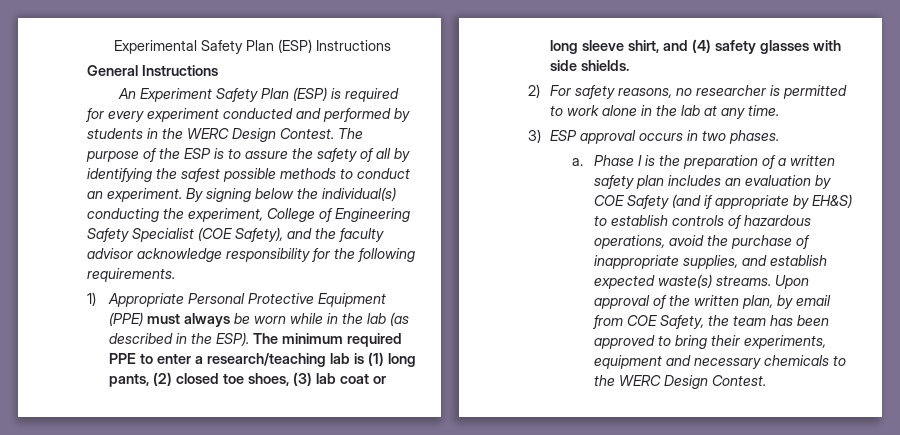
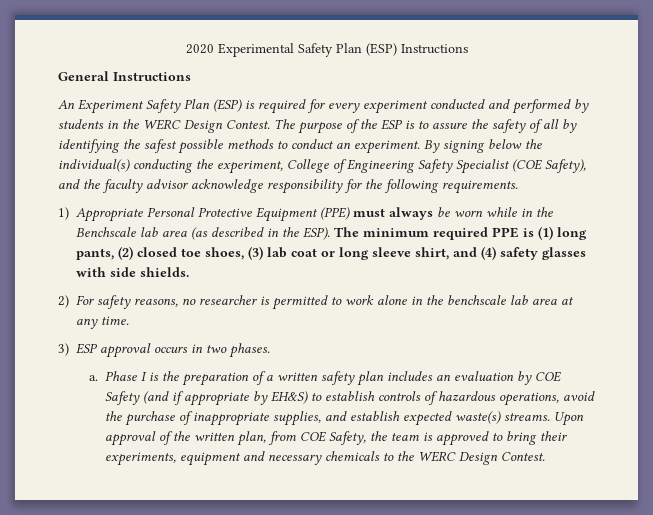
- Experimental Safety Plan (ESP) Instructions
+ 2020 Experimental Safety Plan (ESP) Instructions
- 1) Appropriate Personal Protective Equipment (PPE) must always be worn while in the lab (as described in the ESP).
+ 1) Appropriate Personal Protective Equipment (PPE) must always be worn while in the Benchscale lab area (as described in the ESP).
- The minimum required PPE to enter a research/teaching lab is (1) long pants, (2) closed toe shoes, (3) lab coat or long sleeve shirt, and (4) safety glasses with side shields.
+ The minimum required PPE is (1) long pants, (2) closed toe shoes, (3) lab coat or long sleeve shirt, and (4) safety glasses with side shields.
- 2) For safety reasons, no researcher is permitted to work alone in the lab at any time.
+ 2) For safety reasons, no researcher is permitted to work alone in the benchscale lab area at any time.
- Upon approval of the written plan, by email from COE Safety, the team has been approved to bring their experiments, equipment and necessary chemicals to the WERC Design Contest.
+ Upon approval of the written plan, from COE Safety, the team is approved to bring their experiments, equipment and necessary chemicals to the WERC Design Contest.

